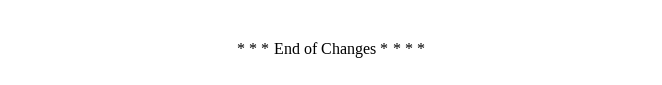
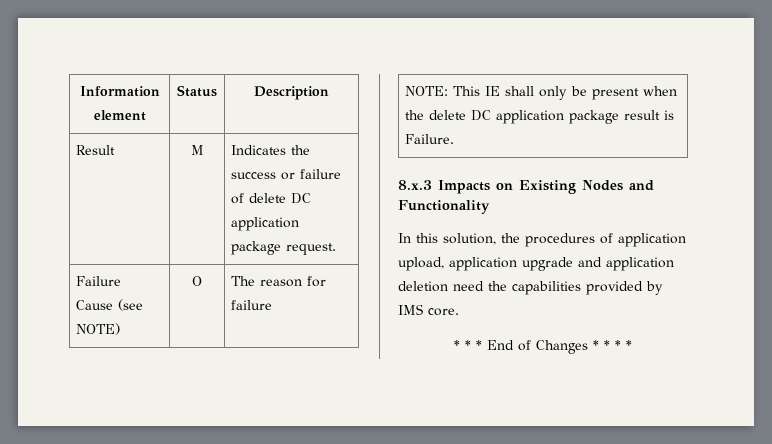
+ Information element | Status | Description
+ Result | M | Indicates the success or failure of delete DC application package request.
+ Failure Cause (see NOTE) | O | The reason for failure
+ NOTE: This IE shall only be present when the delete DC application package result is Failure.
+ 8.x.3 Impacts on Existing Nodes and Functionality
+ In this solution, the procedures of application upload, application upgrade and application deletion need the capabilities provided by IMS core.

